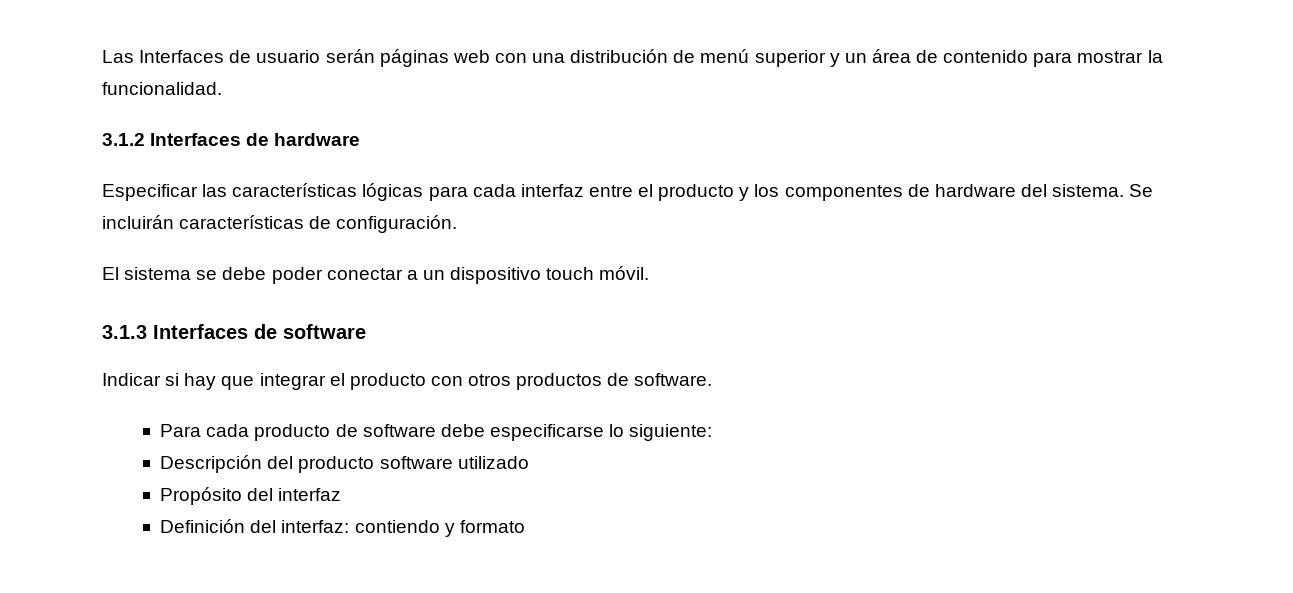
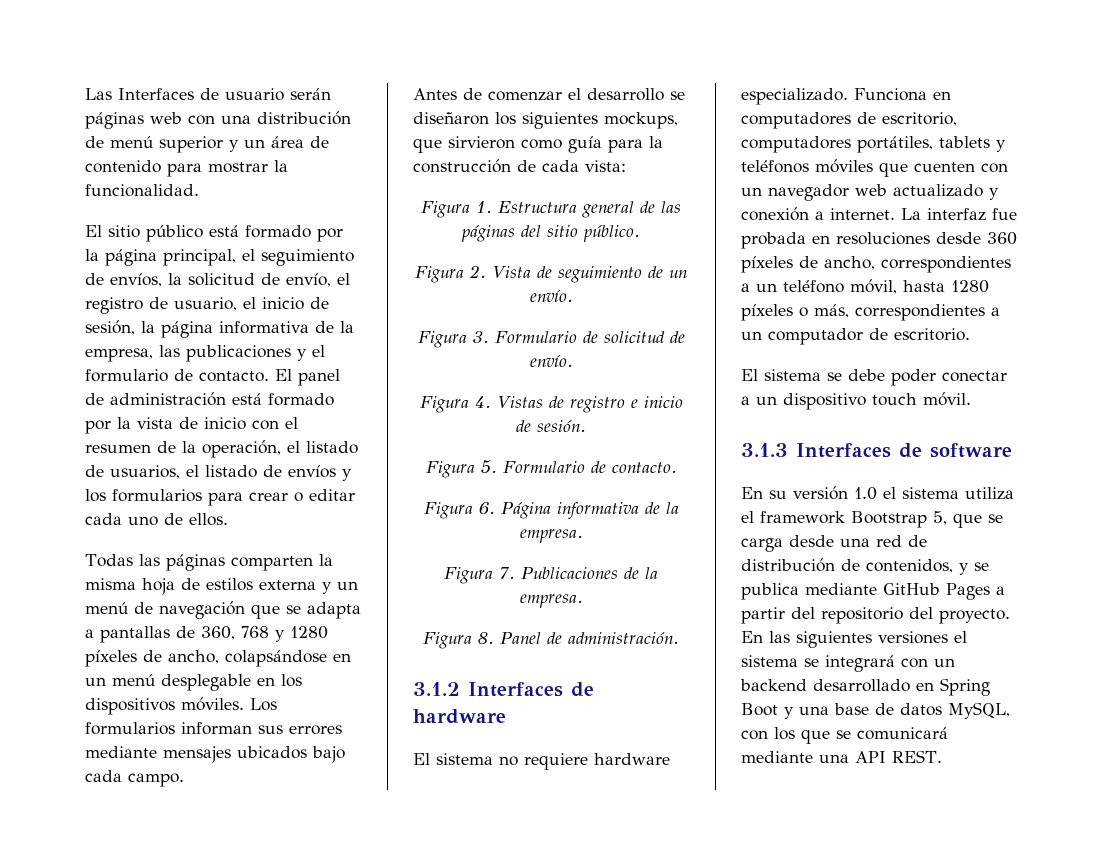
+ El sitio público está formado por la página principal, el seguimiento de envíos, la solicitud de envío, el registro de usuario, el inicio de sesión, la página informativa de la empresa, las publicaciones y el formulario de contacto. El panel de administración está formado por la vista de inicio con el resumen de la operación, el listado de usuarios, el listado de envíos y los formularios para crear o editar cada uno de ellos.
+ Todas las páginas comparten la misma hoja de estilos externa y un menú de navegación que se adapta a pantallas de 360, 768 y 1280 píxeles de ancho, colapsándose en un menú desplegable en los dispositivos móviles. Los formularios informan sus errores mediante mensajes ubicados bajo cada campo.
+ Antes de comenzar el desarrollo se diseñaron los siguientes mockups, que sirvieron como guía para la construcción de cada vista:
+ Figura 1. Estructura general de las páginas del sitio público.
+ Figura 2. Vista de seguimiento de un envío.
+ Figura 3. Formulario de solicitud de envío.
+ Figura 4. Vistas de registro e inicio de sesión.
+ Figura 5. Formulario de contacto.
+ Figura 6. Página informativa de la empresa.
+ Figura 7. Publicaciones de la empresa.
+ Figura 8. Panel de administración.
  3.1.2 Interfaces de hardware
- Especificar las características lógicas para cada interfaz entre el producto y los componentes de hardware del sistema. Se incluirán características de configuración.
+ El sistema no requiere hardware especializado. Funciona en computadores de escritorio, computadores portátiles, tablets y teléfonos móviles que cuenten con un navegador web actualizado y conexión a internet. La interfaz fue probada en resoluciones desde 360 píxeles de ancho, correspondientes a un teléfono móvil, hasta 1280 píxeles o más, correspondientes a un computador de escritorio.
- Indicar si hay que integrar el producto con otros productos de software.
- Para cada producto de software debe especificarse lo siguiente:
- Descripción del producto software utilizado
- Propósito del interfaz
- Definición del interfaz: contiendo y formato
+ En su versión 1.0 el sistema utiliza el framework Bootstrap 5, que se carga desde una red de distribución de contenidos, y se publica mediante GitHub Pages a partir del repositorio del proyecto. En las siguientes versiones el sistema se integrará con un backend desarrollado en Spring Boot y una base de datos MySQL, con los que se comunicará mediante una API REST.

